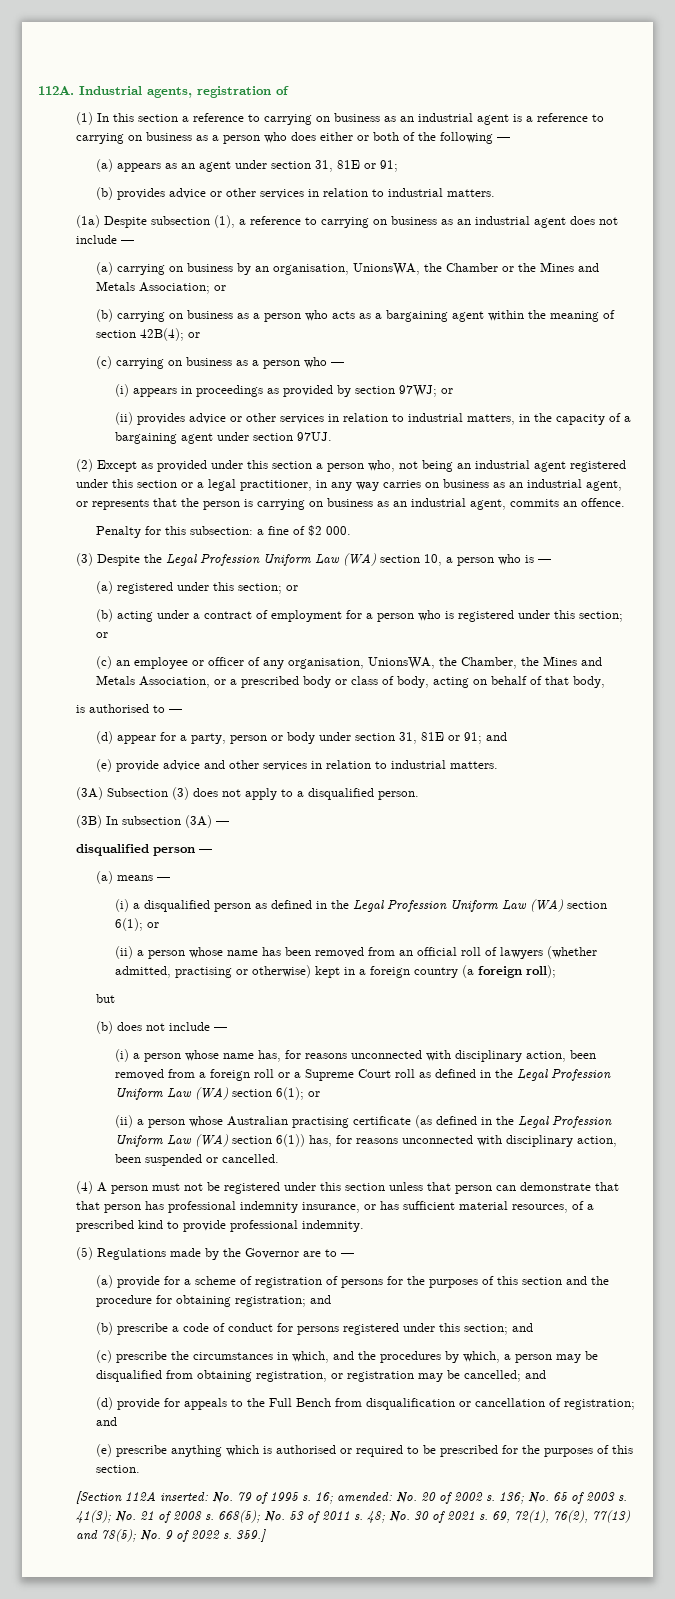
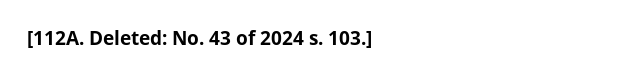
- 112A. Industrial agents, registration of
- (1) In this section a reference to carrying on business as an industrial agent is a reference to carrying on business as a person who does either or both of the following —
- (a) appears as an agent under section 31, 81E or 91;
- (b) provides advice or other services in relation to industrial matters.
- (1a) Despite subsection (1), a reference to carrying on business as an industrial agent does not include —
- (a) carrying on business by an organisation, UnionsWA, the Chamber or the Mines and Metals Association; or
- (b) carrying on business as a person who acts as a bargaining agent within the meaning of section 42B(4); or
- (c) carrying on business as a person who —
- (i) appears in proceedings as provided by section 97WJ; or
- (ii) provides advice or other services in relation to industrial matters, in the capacity of a bargaining agent under section 97UJ.
- (2) Except as provided under this section a person who, not being an industrial agent registered under this section or a legal practitioner, in any way carries on business as an industrial agent, or represents that the person is carrying on business as an industrial agent, commits an offence.
- Penalty for this subsection: a fine of $2 000.
- (3) Despite the Legal Profession Uniform Law (WA) section 10, a person who is —
- (a) registered under this section; or
- (b) acting under a contract of employment for a person who is registered under this section; or
- (c) an employee or officer of any organisation, UnionsWA, the Chamber, the Mines and Metals Association, or a prescribed body or class of body, acting on behalf of that body,
- is authorised to —
- (d) appear for a party, person or body under section 31, 81E or 91; and
- (e) provide advice and other services in relation to industrial matters.
- (3A) Subsection (3) does not apply to a disqualified person.
- (3B) In subsection (3A) —
- disqualified person —
- (a) means —
- (i) a disqualified person as defined in the Legal Profession Uniform Law (WA) section 6(1); or
- (ii) a person whose name has been removed from an official roll of lawyers (whether admitted, practising or otherwise) kept in a foreign country (a foreign roll);
- but
- (b) does not include —
- (i) a person whose name has, for reasons unconnected with disciplinary action, been removed from a foreign roll or a Supreme Court roll as defined in the Legal Profession Uniform Law (WA) section 6(1); or
- (ii) a person whose Australian practising certificate (as defined in the Legal Profession Uniform Law (WA) section 6(1)) has, for reasons unconnected with disciplinary action, been suspended or cancelled.
- (4) A person must not be registered under this section unless that person can demonstrate that that person has professional indemnity insurance, or has sufficient material resources, of a prescribed kind to provide professional indemnity.
- (5) Regulations made by the Governor are to —
- (a) provide for a scheme of registration of persons for the purposes of this section and the procedure for obtaining registration; and
- (b) prescribe a code of conduct for persons registered under this section; and
- (c) prescribe the circumstances in which, and the procedures by which, a person may be disqualified from obtaining registration, or registration may be cancelled; and
- (d) provide for appeals to the Full Bench from disqualification or cancellation of registration; and
- (e) prescribe anything which is authorised or required to be prescribed for the purposes of this section.
- [Section 112A inserted: No. 79 of 1995 s. 16; amended: No. 20 of 2002 s. 136; No. 65 of 2003 s. 41(3); No. 21 of 2008 s. 668(5); No. 53 of 2011 s. 48; No. 30 of 2021 s. 69, 72(1), 76(2), 77(13) and 78(5); No. 9 of 2022 s. 359.]
+ [112A. Deleted: No. 43 of 2024 s. 103.]

